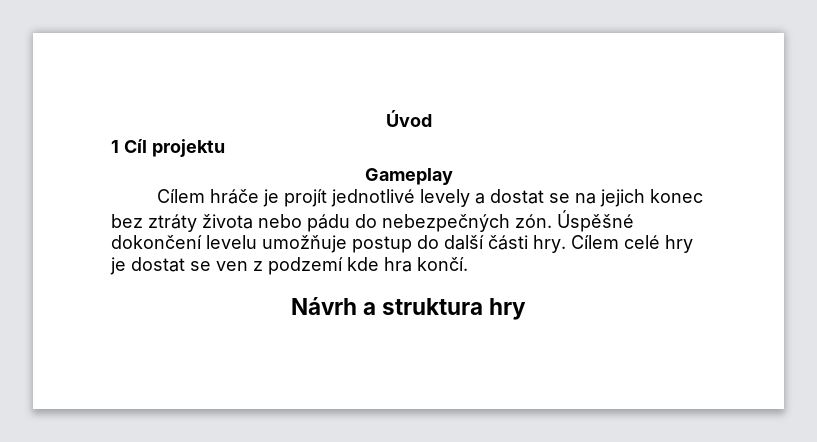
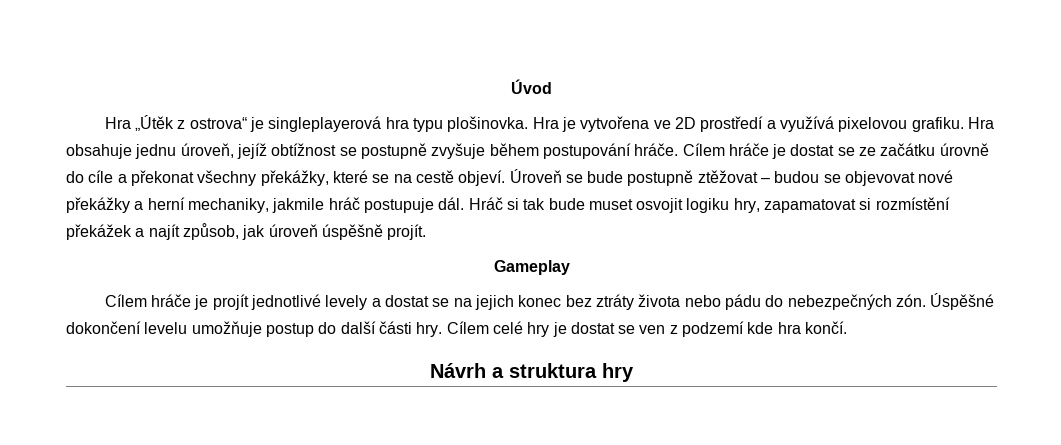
- 1 Cíl projektu
+ Hra „Útěk z ostrova“ je singleplayerová hra typu plošinovka. Hra je vytvořena ve 2D prostředí a využívá pixelovou grafiku. Hra obsahuje jednu úroveň, jejíž obtížnost se postupně zvyšuje během postupování hráče. Cílem hráče je dostat se ze začátku úrovně do cíle a překonat všechny překážky, které se na cestě objeví. Úroveň se bude postupně ztěžovat – budou se objevovat nové překážky a herní mechaniky, jakmile hráč postupuje dál. Hráč si tak bude muset osvojit logiku hry, zapamatovat si rozmístění překážek a najít způsob, jak úroveň úspěšně projít.

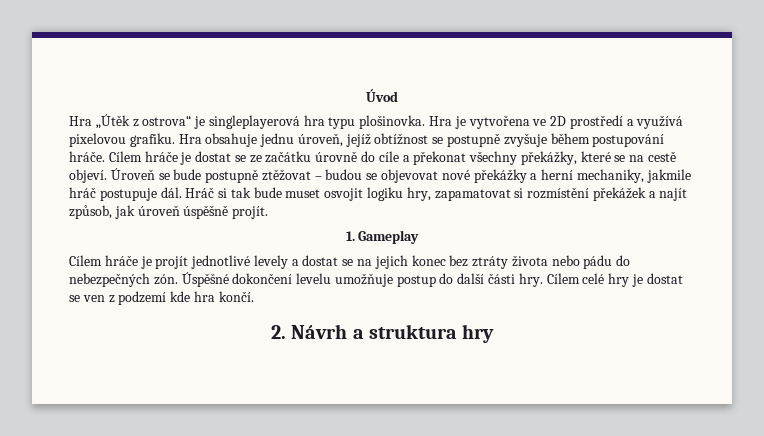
- Gameplay
+ 1. Gameplay
- Návrh a struktura hry
+ 2. Návrh a struktura hry

